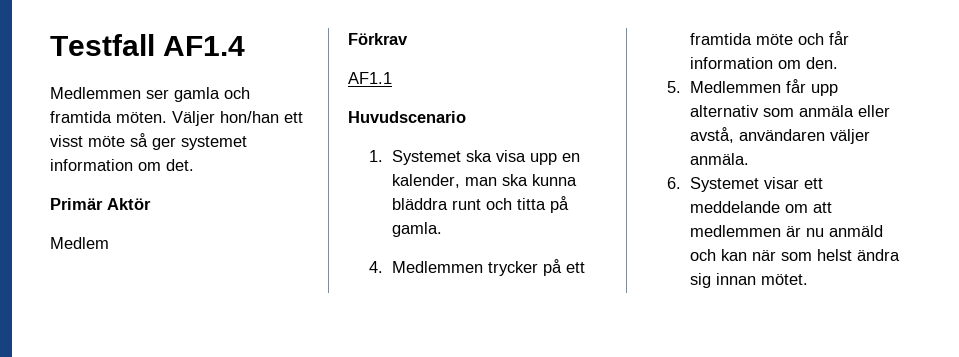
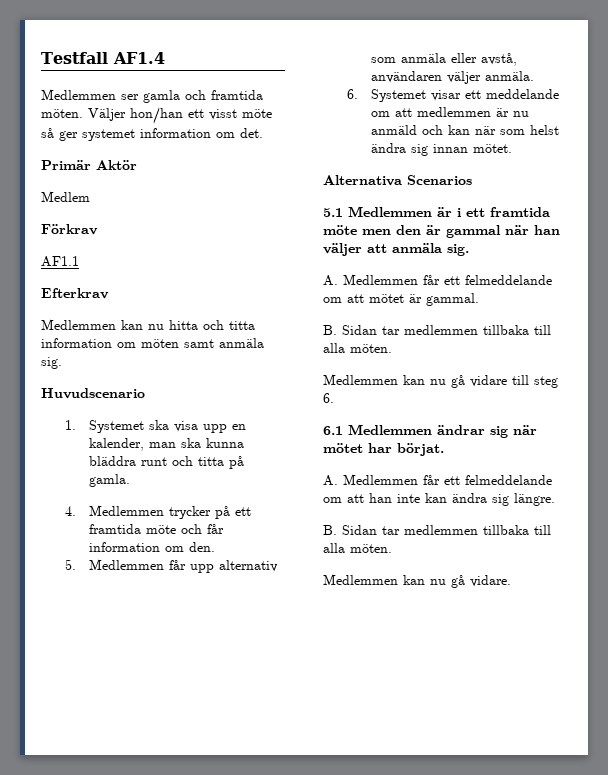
+ Efterkrav
+ Medlemmen kan nu hitta och titta information om möten samt anmäla sig.
+ Alternativa Scenarios
+ 5.1 Medlemmen är i ett framtida möte men den är gammal när han väljer att anmäla sig.
+ A. Medlemmen får ett felmeddelande om att mötet är gammal.
+ B. Sidan tar medlemmen tillbaka till alla möten.
+ Medlemmen kan nu gå vidare till steg 6.
+ 6.1 Medlemmen ändrar sig när mötet har börjat.
+ A. Medlemmen får ett felmeddelande om att han inte kan ändra sig längre.
+ B. Sidan tar medlemmen tillbaka till alla möten.
+ Medlemmen kan nu gå vidare.

